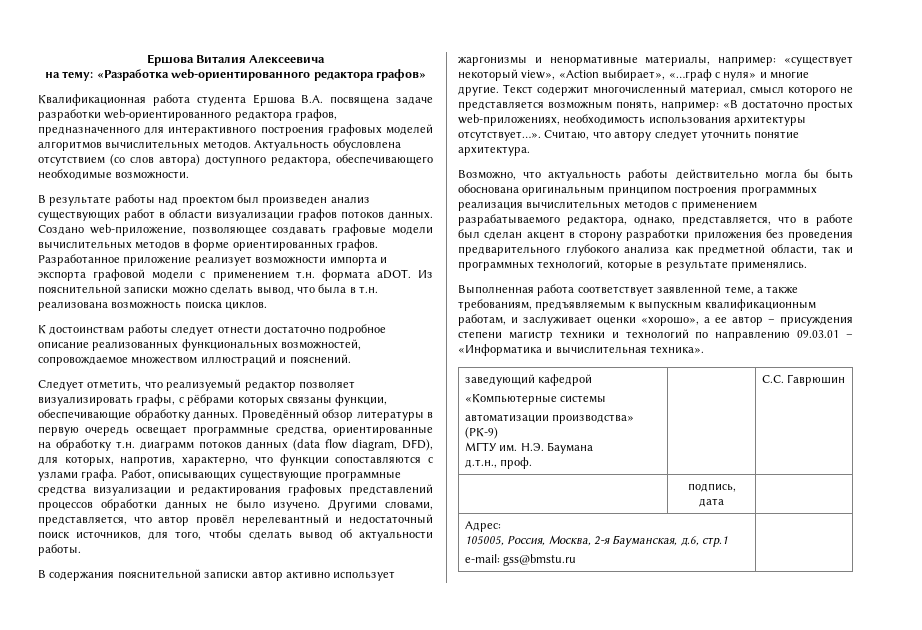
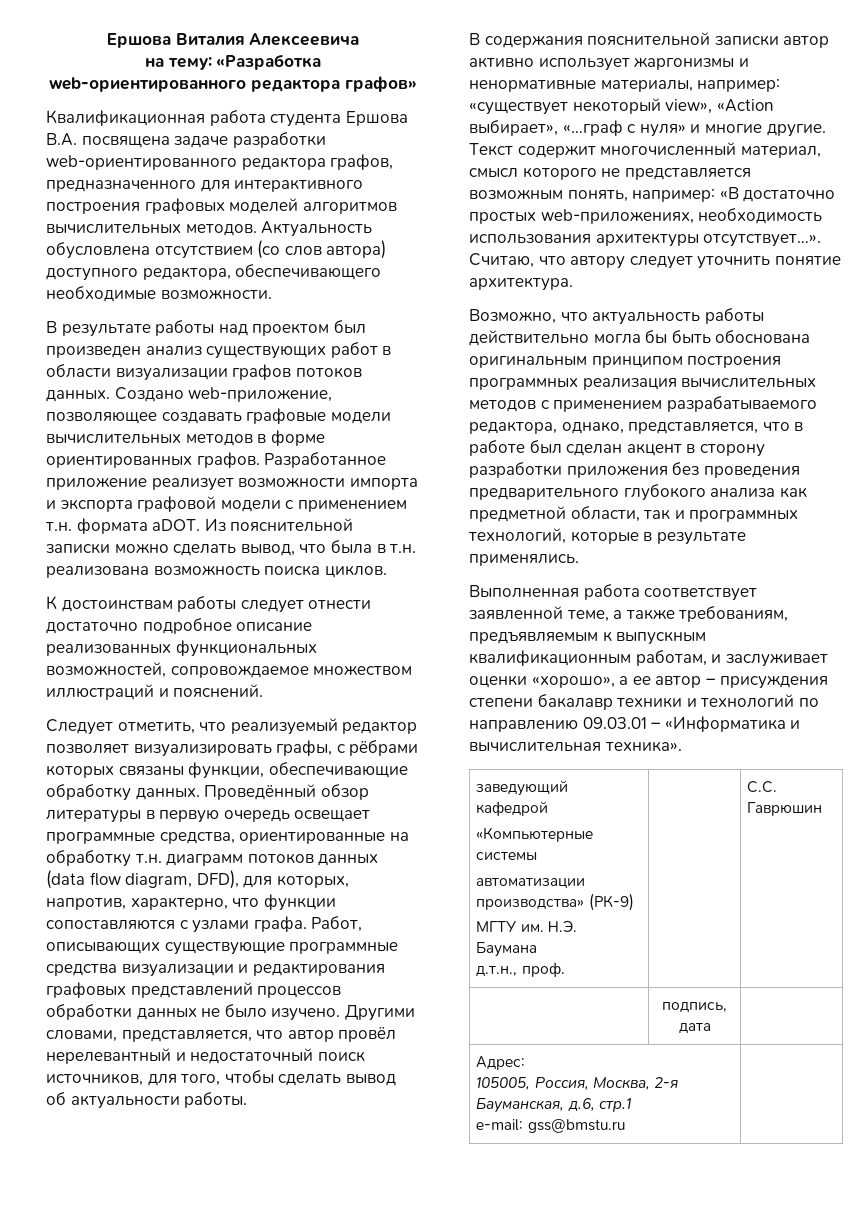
- Выполненная работа соответствует заявленной теме, а также требованиям, предъявляемым к выпускным квалификационным работам, и заслуживает оценки «хорошо», а ее автор – присуждения степени магистр техники и технологий по направлению 09.03.01 – «Информатика и вычислительная техника».
+ Выполненная работа соответствует заявленной теме, а также требованиям, предъявляемым к выпускным квалификационным работам, и заслуживает оценки «хорошо», а ее автор – присуждения степени бакалавр техники и технологий по направлению 09.03.01 – «Информатика и вычислительная техника».

